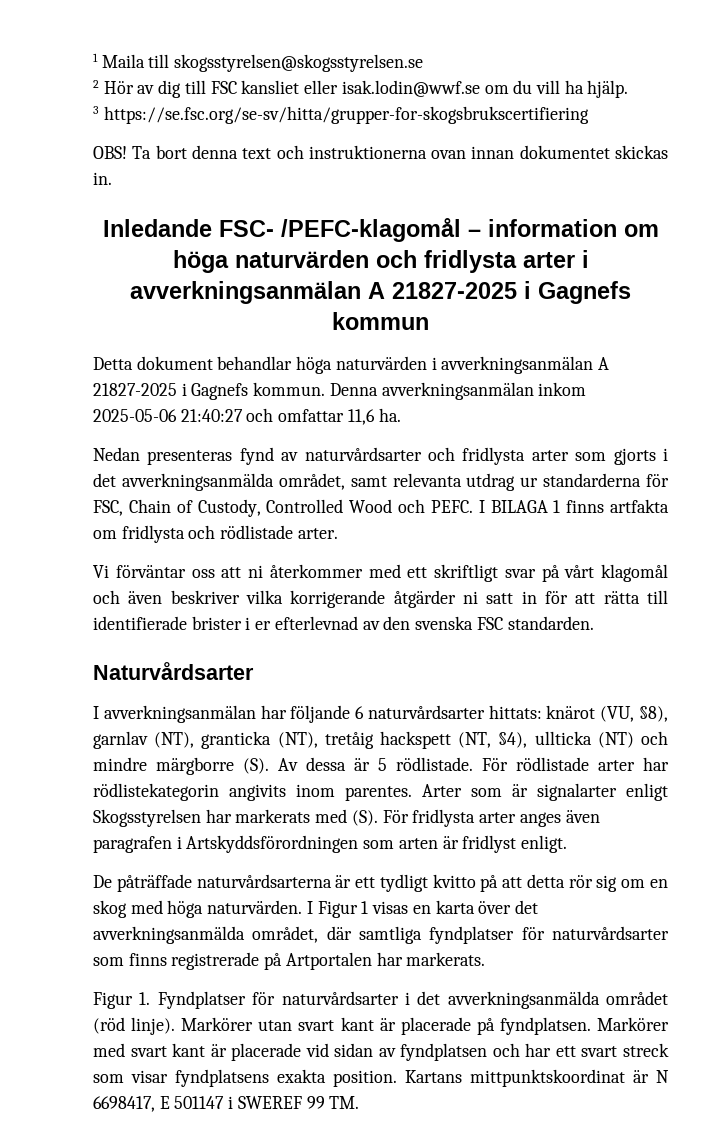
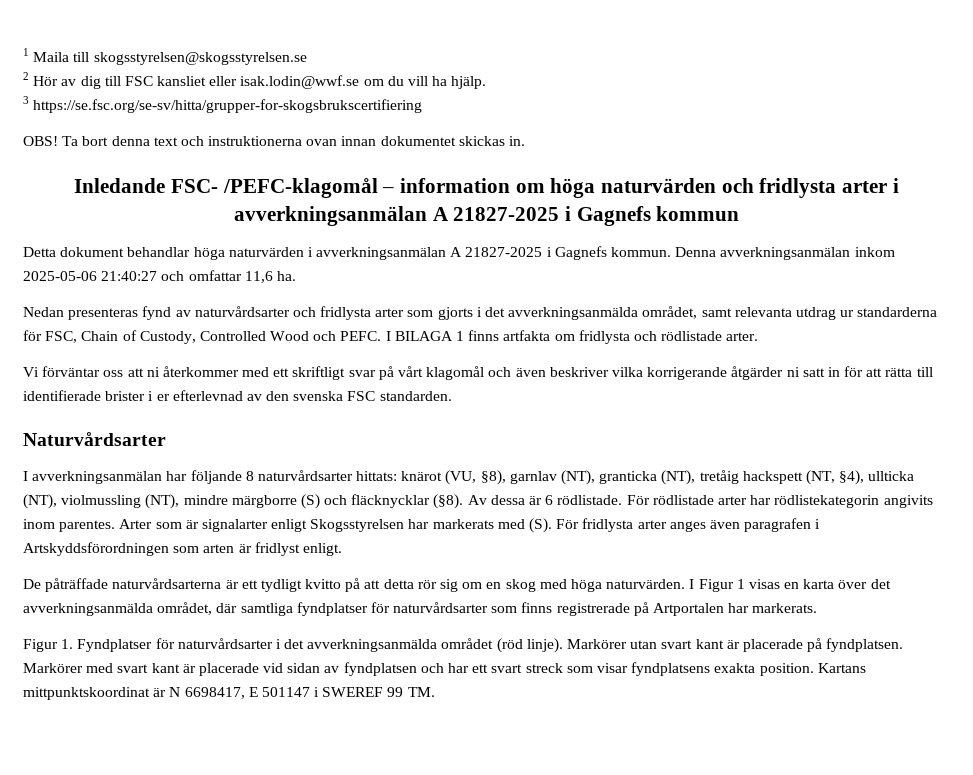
- I avverkningsanmälan har följande 6 naturvårdsarter hittats: knärot (VU, §8), garnlav (NT), granticka (NT), tretåig hackspett (NT, §4), ullticka (NT) och mindre märgborre (S). Av dessa är 5 rödlistade.
+ I avverkningsanmälan har följande 8 naturvårdsarter hittats: knärot (VU, §8), garnlav (NT), granticka (NT), tretåig hackspett (NT, §4), ullticka (NT), violmussling (NT), mindre märgborre (S) och fläcknycklar (§8). Av dessa är 6 rödlistade.

